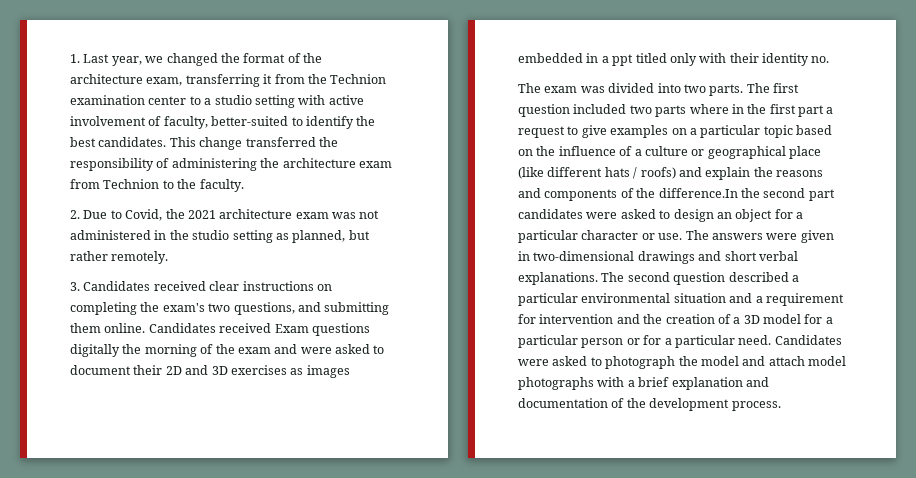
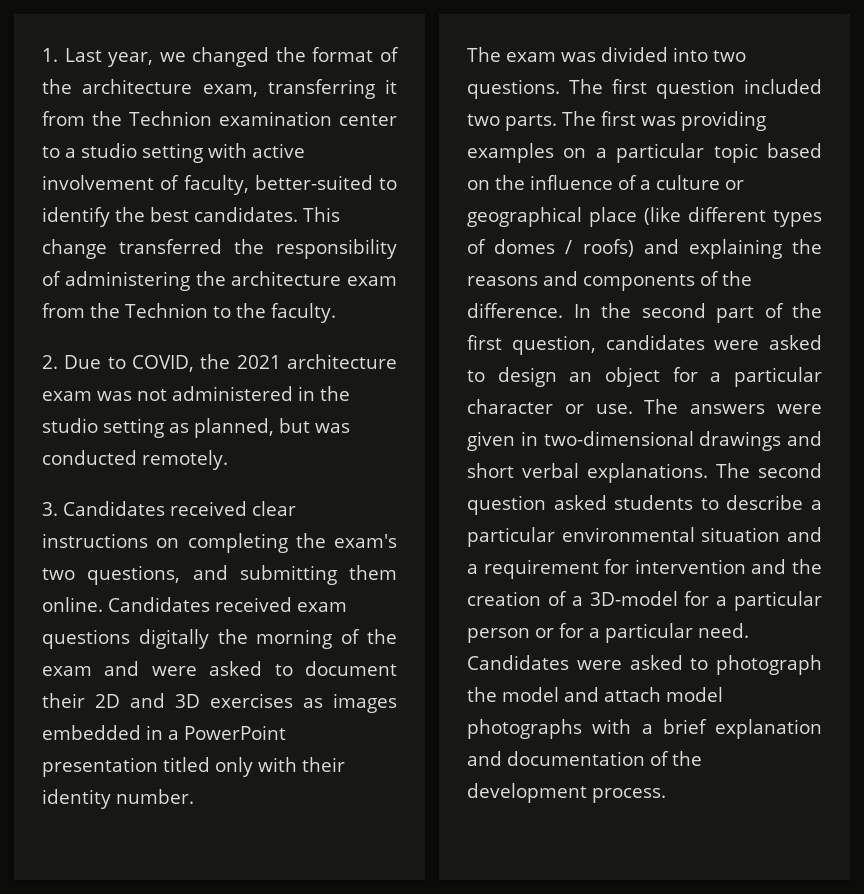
- This change transferred the responsibility of administering the architecture exam from Technion to the faculty.
+ This change transferred the responsibility of administering the architecture exam from the Technion to the faculty.
- 2. Due to Covid, the 2021 architecture exam was not administered in the studio setting as planned, but rather remotely.
+ 2. Due to COVID, the 2021 architecture exam was not administered in the studio setting as planned, but was conducted remotely.
- Candidates received Exam questions digitally the morning of the exam and were asked to document their 2D and 3D exercises as images embedded in a ppt titled only with their identity no.
+ Candidates received exam questions digitally the morning of the exam and were asked to document their 2D and 3D exercises as images embedded in a PowerPoint presentation titled only with their identity number.
- The exam was divided into two parts.
+ The exam was divided into two questions.
- The first question included two parts where in the first part a request to give examples on a particular topic based on the influence of a culture or geographical place (like different hats / roofs) and explain the reasons and components of the difference.In the second part candidates were asked to design an object for a particular character or use.
+ The first question included two parts. The first was providing examples on a particular topic based on the influence of a culture or geographical place (like different types of domes / roofs) and explaining the reasons and components of the difference. In the second part of the first question, candidates were asked to design an object for a particular character or use.
- The second question described a particular environmental situation and a requirement for intervention and the creation of a 3D model for a particular person or for a particular need.
+ The second question asked students to describe a particular environmental situation and a requirement for intervention and the creation of a 3D-model for a particular person or for a particular need.

